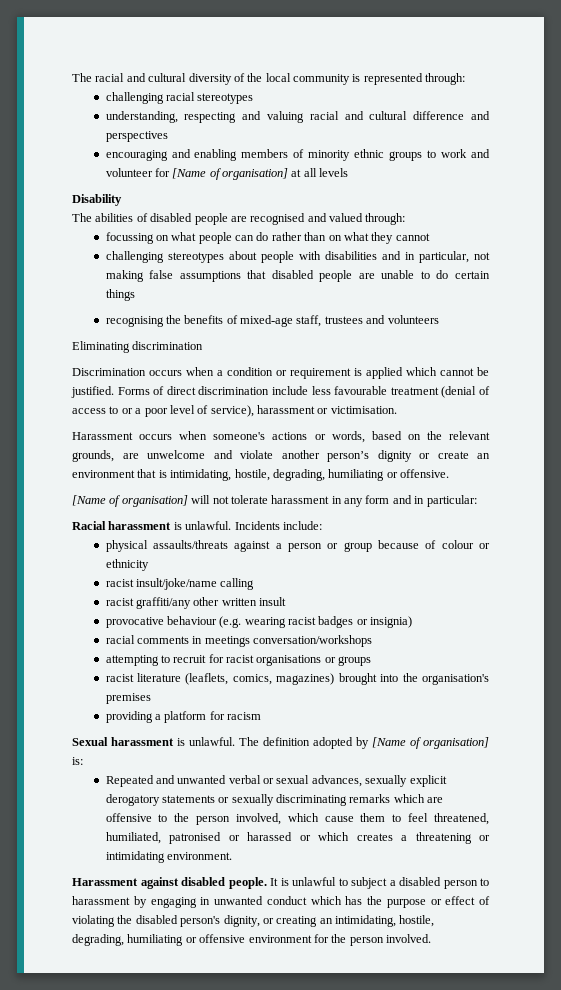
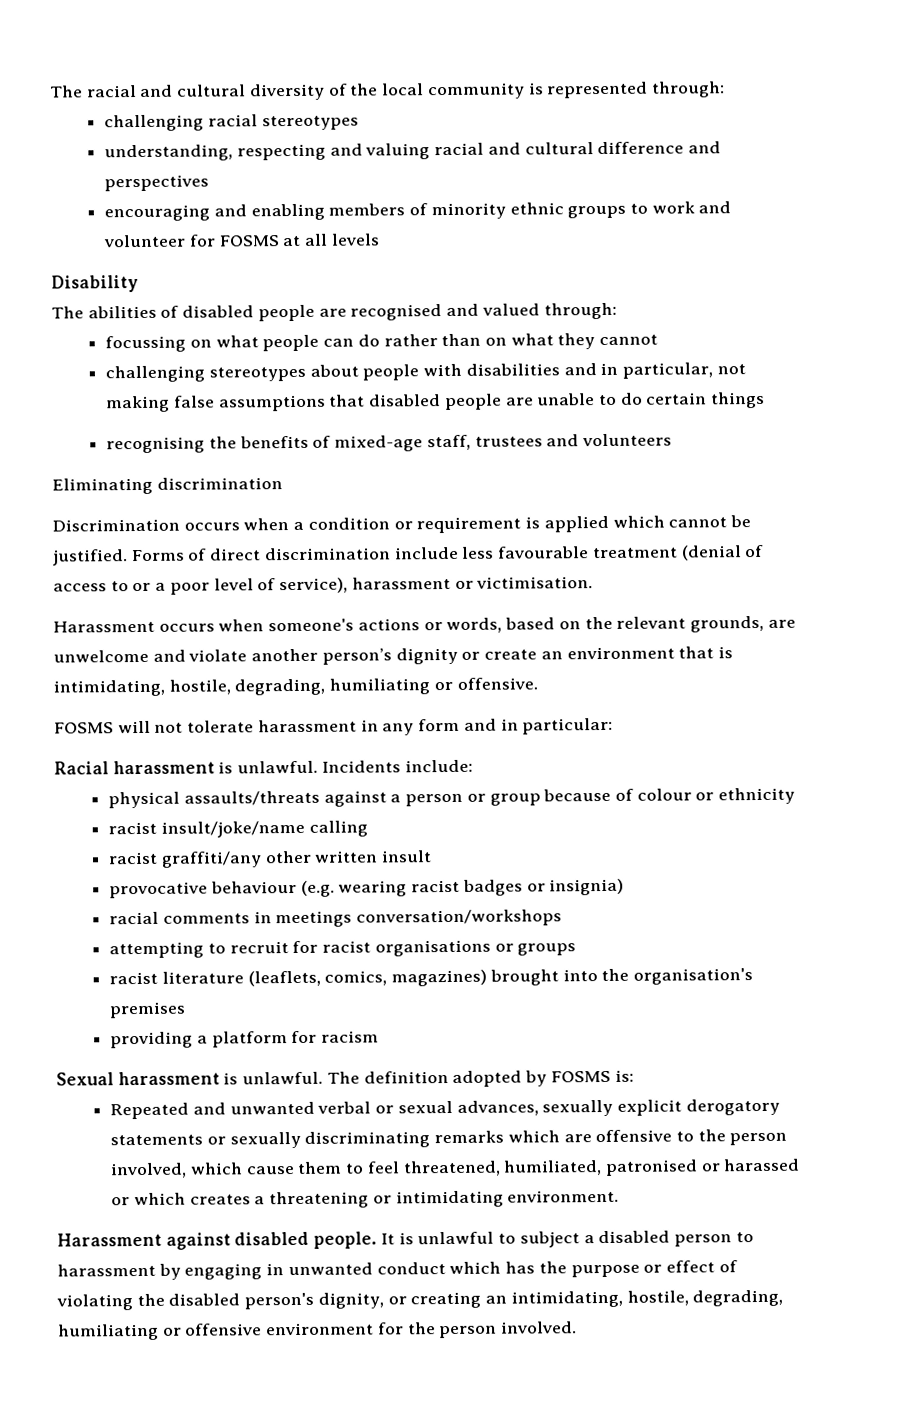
- encouraging and enabling members of minority ethnic groups to work and volunteer for [Name of organisation] at all levels
+ encouraging and enabling members of minority ethnic groups to work and volunteer for FOSMS at all levels
- [Name of organisation] will not tolerate harassment in any form and in particular:
+ FOSMS will not tolerate harassment in any form and in particular:
- The definition adopted by [Name of organisation] is:
+ The definition adopted by FOSMS is:

